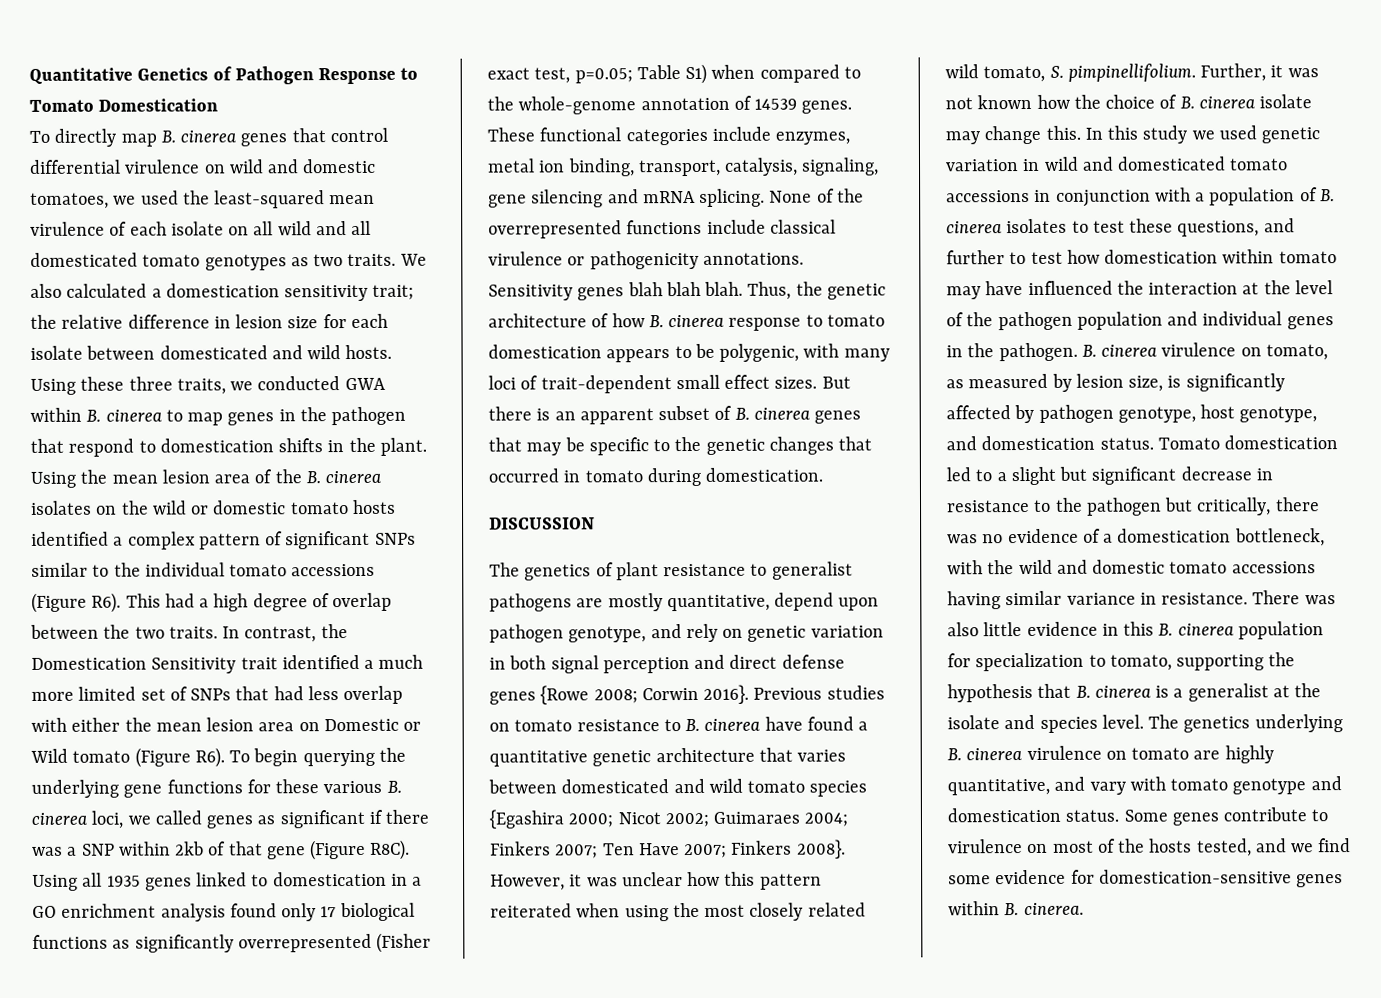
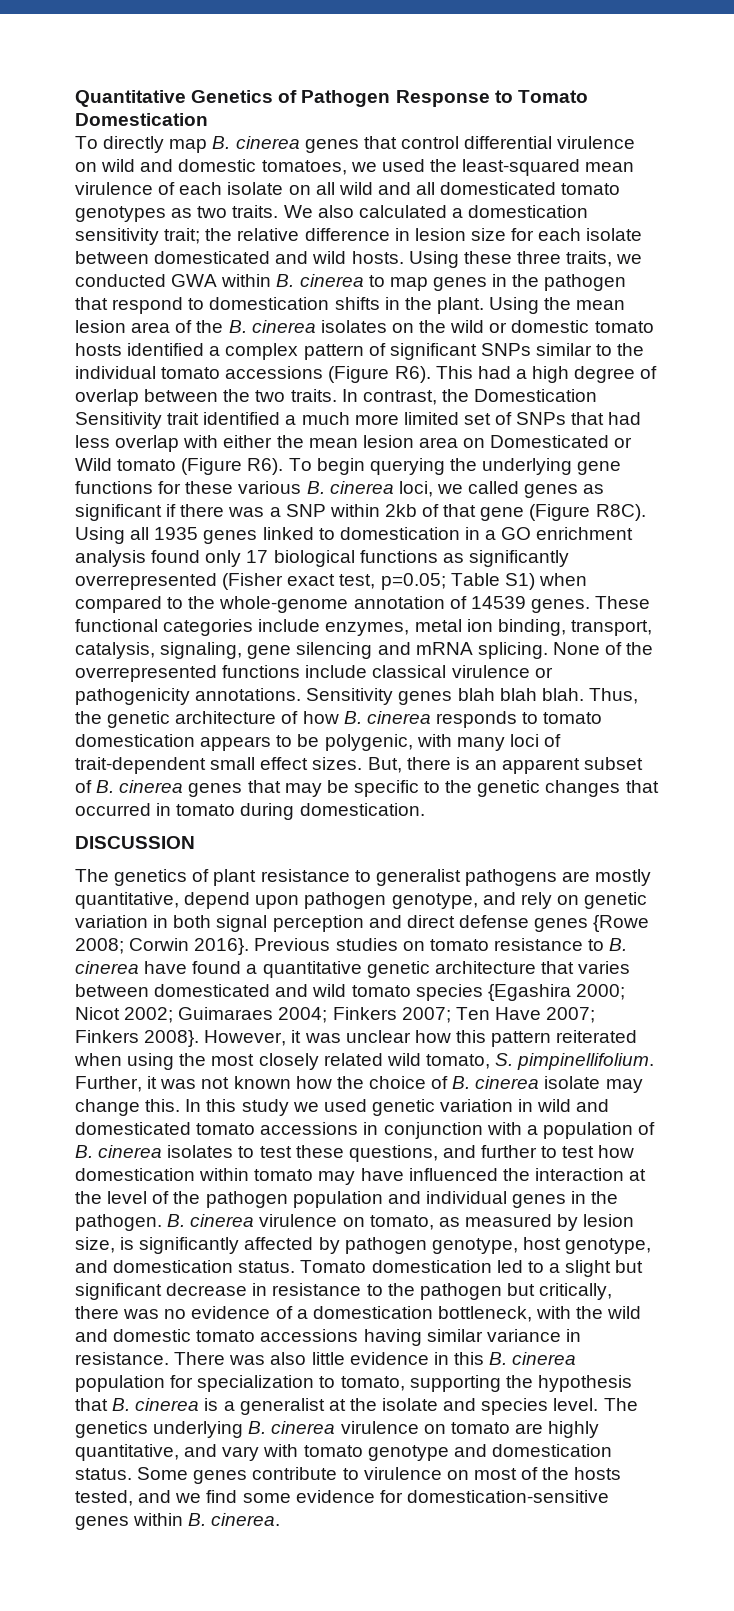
- In contrast, the Domestication Sensitivity trait identified a much more limited set of SNPs that had less overlap with either the mean lesion area on Domestic or Wild tomato (Figure R6). To begin querying the underlying gene functions for these various B. cinerea loci, we called genes as significant if there was a SNP within 2kb of that gene (Figure R8C).
+ In contrast, the Domestication Sensitivity trait identified a much more limited set of SNPs that had less overlap with either the mean lesion area on Domesticated or Wild tomato (Figure R6). To begin querying the underlying gene functions for these various B. cinerea loci, we called genes as significant if there was a SNP within 2kb of that gene (Figure R8C).
- Thus, the genetic architecture of how B. cinerea response to tomato domestication appears to be polygenic, with many loci of trait-dependent small effect sizes.
+ Thus, the genetic architecture of how B. cinerea responds to tomato domestication appears to be polygenic, with many loci of trait-dependent small effect sizes.
- But there is an apparent subset of B. cinerea genes that may be specific to the genetic changes that occurred in tomato during domestication.
+ But, there is an apparent subset of B. cinerea genes that may be specific to the genetic changes that occurred in tomato during domestication.

